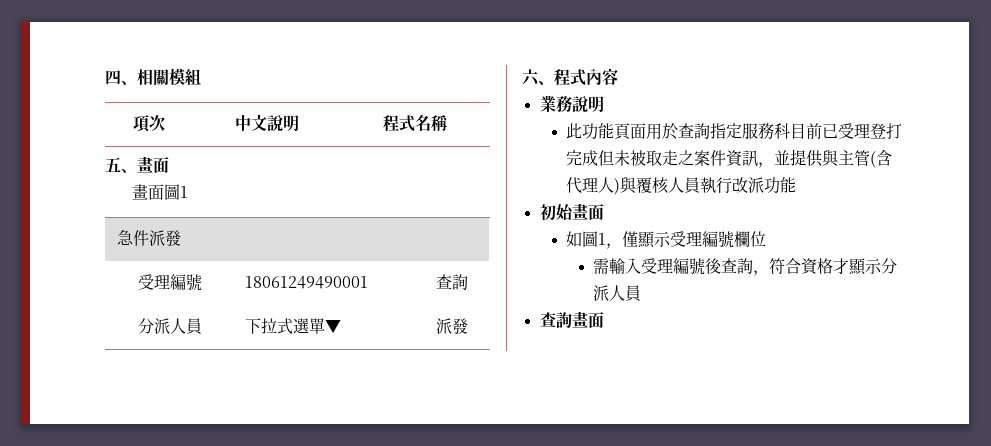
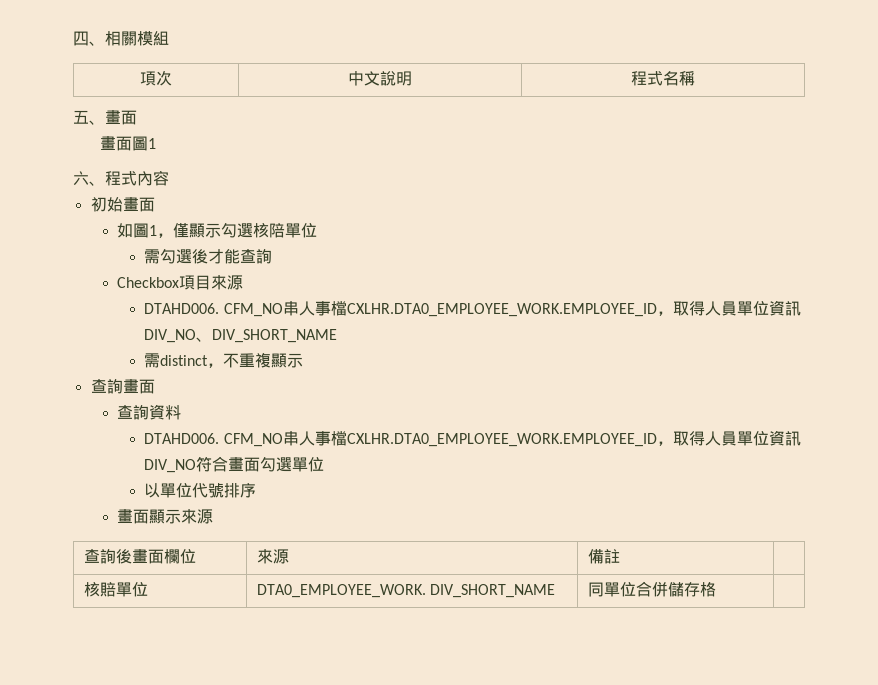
- 急件派發
- 受理編號 | 18061249490001 | 查詢
- 分派人員 | 下拉式選單▼ | 派發
  六、程式內容
- 業務說明
- 此功能頁面用於查詢指定服務科目前已受理登打完成但未被取走之案件資訊，並提供與主管(含代理人)與覆核人員執行改派功能
- 如圖1，僅顯示受理編號欄位
+ 如圖1，僅顯示勾選核陪單位
- 需輸入受理編號後查詢，符合資格才顯示分派人員
+ 需勾選後才能查詢
+ Checkbox項目來源
+ DTAHD006. CFM_NO串人事檔CXLHR.DTA0_EMPLOYEE_WORK.EMPLOYEE_ID，取得人員單位資訊DIV_NO、DIV_SHORT_NAME
+ 需distinct，不重複顯示
+ 查詢資料
+ DTAHD006. CFM_NO串人事檔CXLHR.DTA0_EMPLOYEE_WORK.EMPLOYEE_ID，取得人員單位資訊DIV_NO符合畫面勾選單位
+ 以單位代號排序
+ 畫面顯示來源
+ 查詢後畫面欄位 | 來源 | 備註 |
+ 核賠單位 | DTA0_EMPLOYEE_WORK. DIV_SHORT_NAME | 同單位合併儲存格 |

